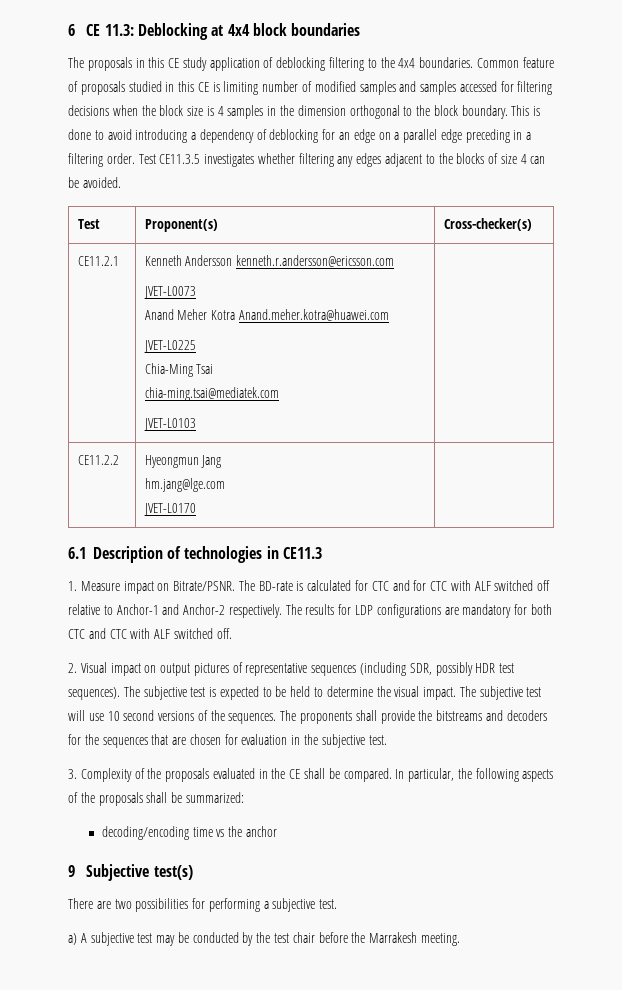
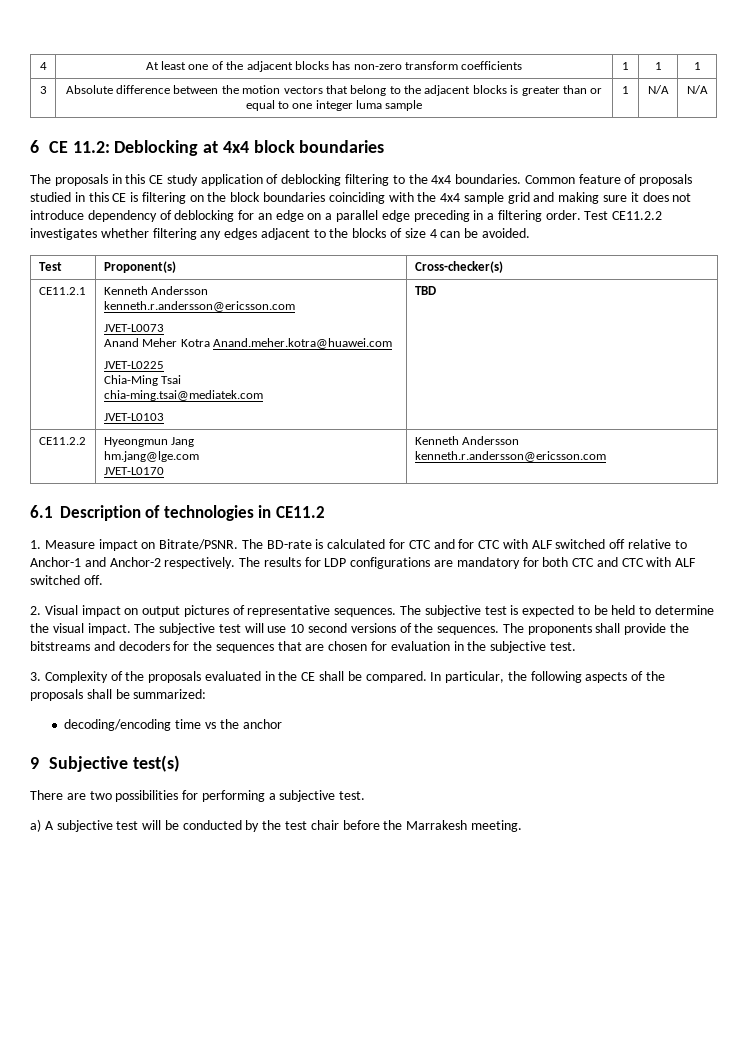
+ 4 | At least one of the adjacent blocks has non-zero transform coefficients | 1 | 1 | 1
+ 3 | Absolute difference between the motion vectors that belong to the adjacent blocks is greater than or equal to one integer luma sample | 1 | N/A | N/A
- 6 CE 11.3: Deblocking at 4x4 block boundaries
+ 6 CE 11.2: Deblocking at 4x4 block boundaries
- Common feature of proposals studied in this CE is limiting number of modified samples and samples accessed for filtering decisions when the block size is 4 samples in the dimension orthogonal to the block boundary. This is done to avoid introducing a dependency of deblocking for an edge on a parallel edge preceding in a filtering order.
+ Common feature of proposals studied in this CE is filtering on the block boundaries coinciding with the 4x4 sample grid and making sure it does not introduce dependency of deblocking for an edge on a parallel edge preceding in a filtering order.
- Test CE11.3.5 investigates whether filtering any edges adjacent to the blocks of size 4 can be avoided.
+ Test CE11.2.2 investigates whether filtering any edges adjacent to the blocks of size 4 can be avoided.
  CE11.2.1 | Kenneth Andersson kenneth.r.andersson@ericsson.com
  JVET-L0073
  Anand Meher Kotra Anand.meher.kotra@huawei.com
  JVET-L0225
  Chia-Ming Tsai
  chia-ming.tsai@mediatek.com
- JVET-L0103 |
+ JVET-L0103 | TBD
  CE11.2.2 | Hyeongmun Jang
  hm.jang@lge.com
- JVET-L0170 |
+ JVET-L0170 | Kenneth Andersson kenneth.r.andersson@ericsson.com
- 6.1 Description of technologies in CE11.3
+ 6.1 Description of technologies in CE11.2
- 2. Visual impact on output pictures of representative sequences (including SDR, possibly HDR test sequences).
+ 2. Visual impact on output pictures of representative sequences.
- a) A subjective test may be conducted by the test chair before the Marrakesh meeting.
+ a) A subjective test will be conducted by the test chair before the Marrakesh meeting.

